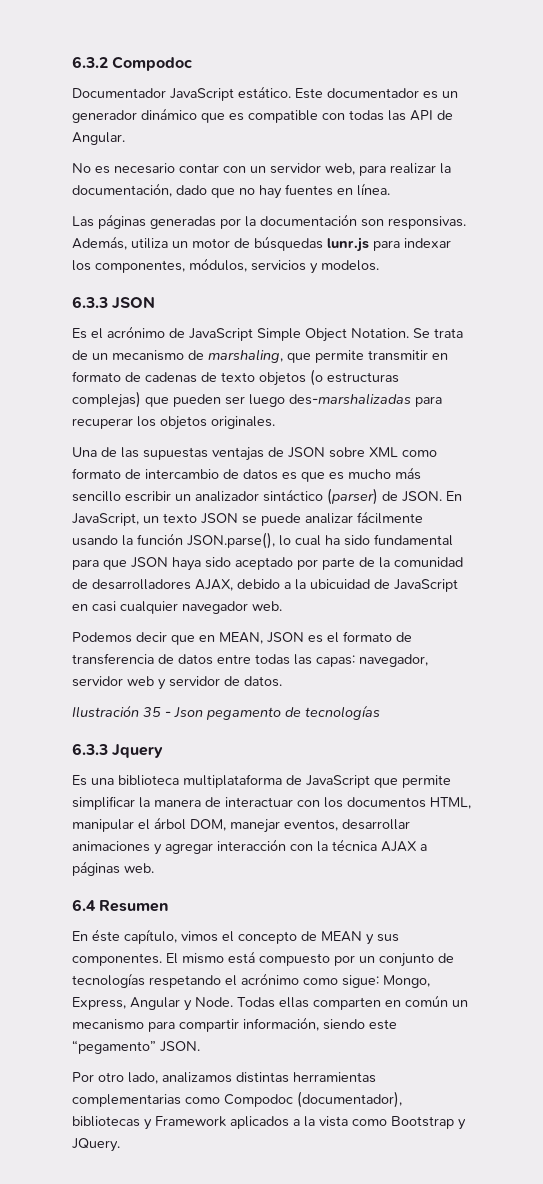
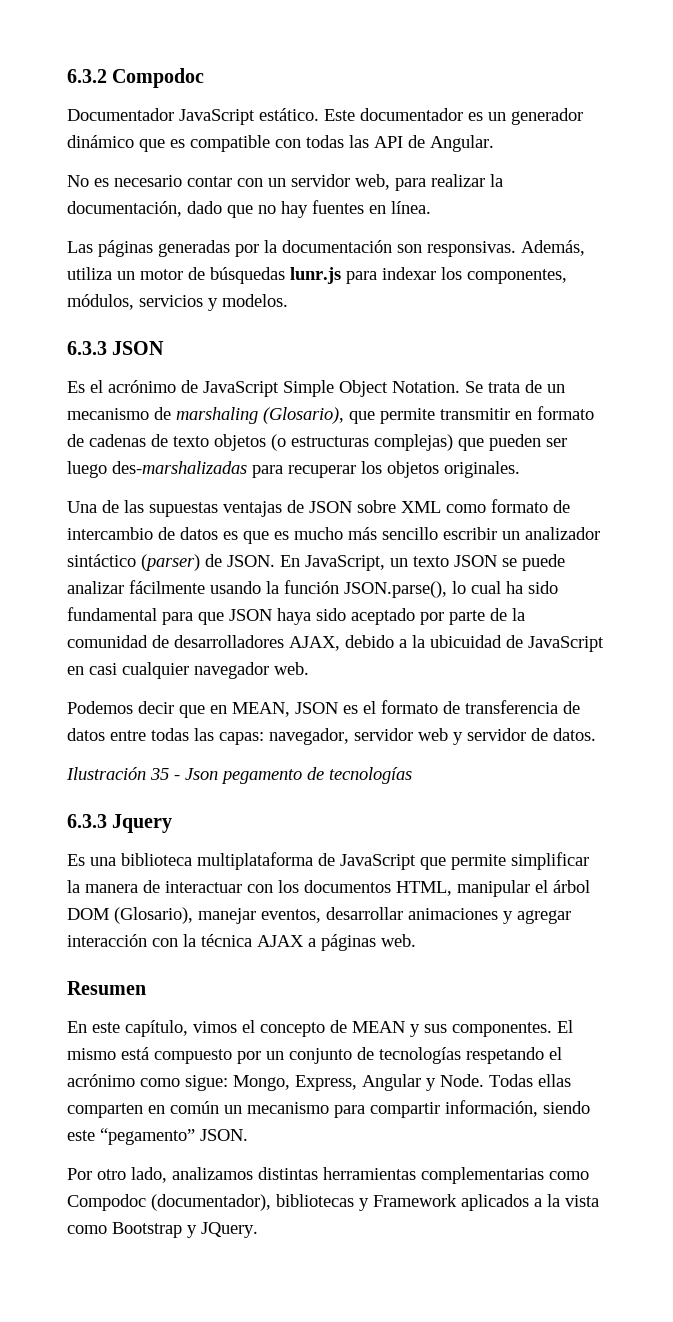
- Se trata de un mecanismo de marshaling, que permite transmitir en formato de cadenas de texto objetos (o estructuras complejas) que pueden ser luego des-marshalizadas para recuperar los objetos originales.
+ Se trata de un mecanismo de marshaling (Glosario), que permite transmitir en formato de cadenas de texto objetos (o estructuras complejas) que pueden ser luego des-marshalizadas para recuperar los objetos originales.
- Es una biblioteca multiplataforma de JavaScript que permite simplificar la manera de interactuar con los documentos HTML, manipular el árbol DOM, manejar eventos, desarrollar animaciones y agregar interacción con la técnica AJAX a páginas web.
+ Es una biblioteca multiplataforma de JavaScript que permite simplificar la manera de interactuar con los documentos HTML, manipular el árbol DOM (Glosario), manejar eventos, desarrollar animaciones y agregar interacción con la técnica AJAX a páginas web.
- 6.4 Resumen
+ Resumen
- En éste capítulo, vimos el concepto de MEAN y sus componentes.
+ En este capítulo, vimos el concepto de MEAN y sus componentes.

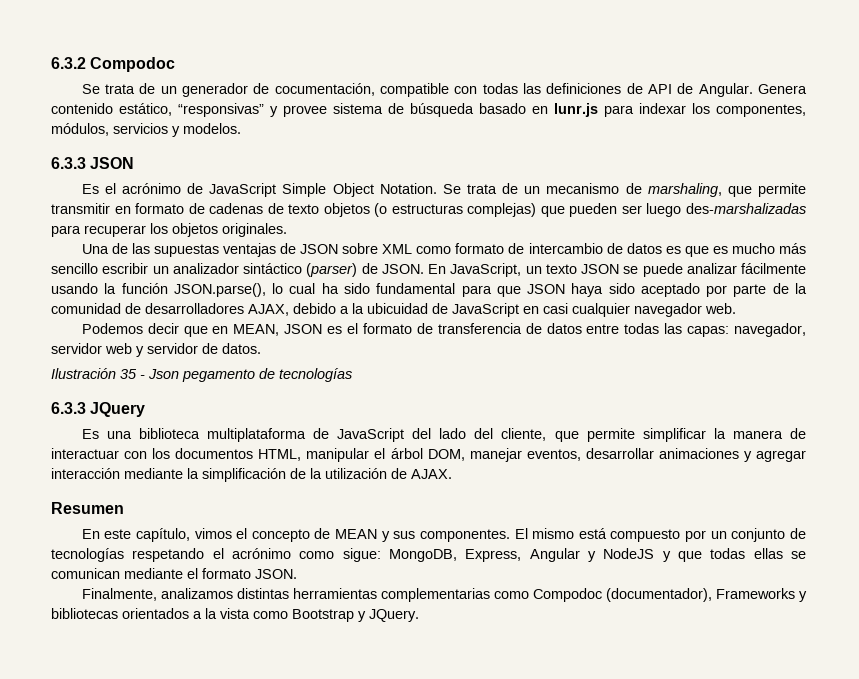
- Documentador JavaScript estático. Este documentador es un generador dinámico que es compatible con todas las API de Angular.
- No es necesario contar con un servidor web, para realizar la documentación, dado que no hay fuentes en línea.
- Las páginas generadas por la documentación son responsivas. Además, utiliza un motor de búsquedas lunr.js para indexar los componentes, módulos, servicios y modelos.
+ Se trata de un generador de cocumentación, compatible con todas las definiciones de API de Angular. Genera contenido estático, “responsivas” y provee sistema de búsqueda basado en lunr.js para indexar los componentes, módulos, servicios y modelos.
- Se trata de un mecanismo de marshaling (Glosario), que permite transmitir en formato de cadenas de texto objetos (o estructuras complejas) que pueden ser luego des-marshalizadas para recuperar los objetos originales.
+ Se trata de un mecanismo de marshaling, que permite transmitir en formato de cadenas de texto objetos (o estructuras complejas) que pueden ser luego des-marshalizadas para recuperar los objetos originales.
- 6.3.3 Jquery
+ 6.3.3 JQuery
- Es una biblioteca multiplataforma de JavaScript que permite simplificar la manera de interactuar con los documentos HTML, manipular el árbol DOM (Glosario), manejar eventos, desarrollar animaciones y agregar interacción con la técnica AJAX a páginas web.
+ Es una biblioteca multiplataforma de JavaScript del lado del cliente, que permite simplificar la manera de interactuar con los documentos HTML, manipular el árbol DOM, manejar eventos, desarrollar animaciones y agregar interacción mediante la simplificación de la utilización de AJAX.
- El mismo está compuesto por un conjunto de tecnologías respetando el acrónimo como sigue: Mongo, Express, Angular y Node. Todas ellas comparten en común un mecanismo para compartir información, siendo este “pegamento” JSON.
- Por otro lado, analizamos distintas herramientas complementarias como Compodoc (documentador), bibliotecas y Framework aplicados a la vista como Bootstrap y JQuery.
+ El mismo está compuesto por un conjunto de tecnologías respetando el acrónimo como sigue: MongoDB, Express, Angular y NodeJS y que todas ellas se comunican mediante el formato JSON.
+ Finalmente, analizamos distintas herramientas complementarias como Compodoc (documentador), Frameworks y bibliotecas orientados a la vista como Bootstrap y JQuery.

